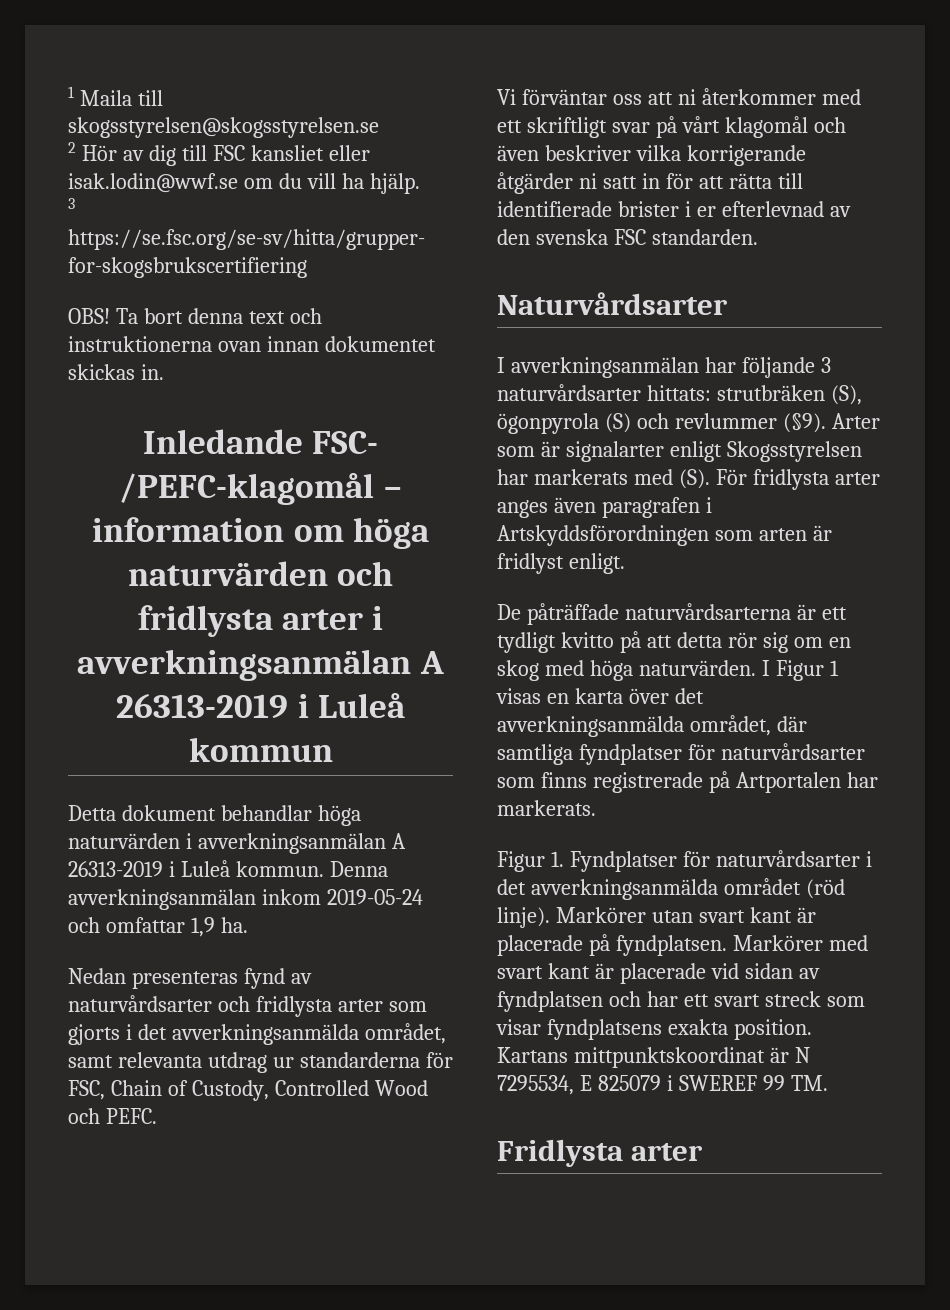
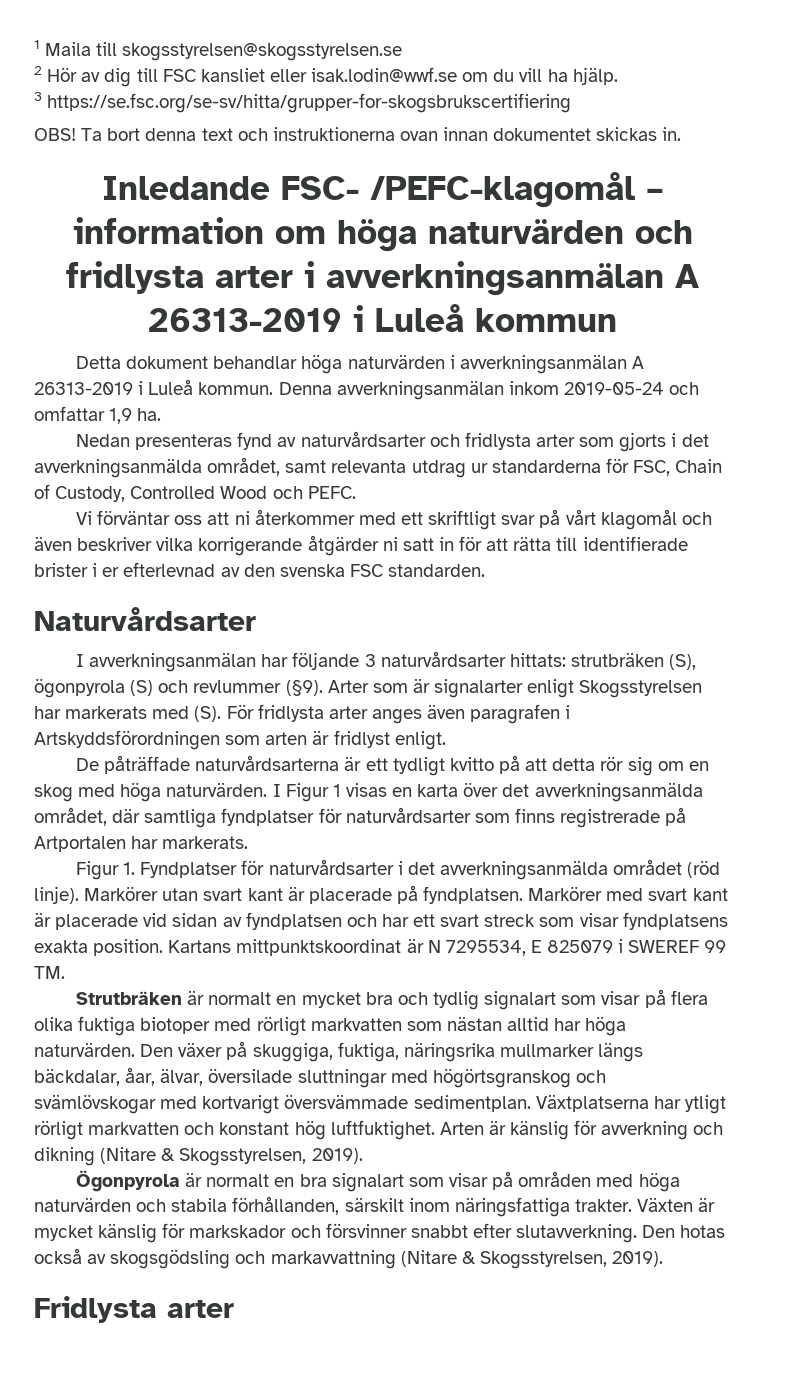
+ Strutbräken är normalt en mycket bra och tydlig signalart som visar på flera olika fuktiga biotoper med rörligt markvatten som nästan alltid har höga naturvärden. Den växer på skuggiga, fuktiga, näringsrika mullmarker längs bäckdalar, åar, älvar, översilade sluttningar med högörtsgranskog och svämlövskogar med kortvarigt översvämmade sedimentplan. Växtplatserna har ytligt rörligt markvatten och konstant hög luftfuktighet. Arten är känslig för avverkning och dikning (Nitare & Skogsstyrelsen, 2019).
+ Ögonpyrola är normalt en bra signalart som visar på områden med höga naturvärden och stabila förhållanden, särskilt inom näringsfattiga trakter. Växten är mycket känslig för markskador och försvinner snabbt efter slutavverkning. Den hotas också av skogsgödsling och markavvattning (Nitare & Skogsstyrelsen, 2019).

